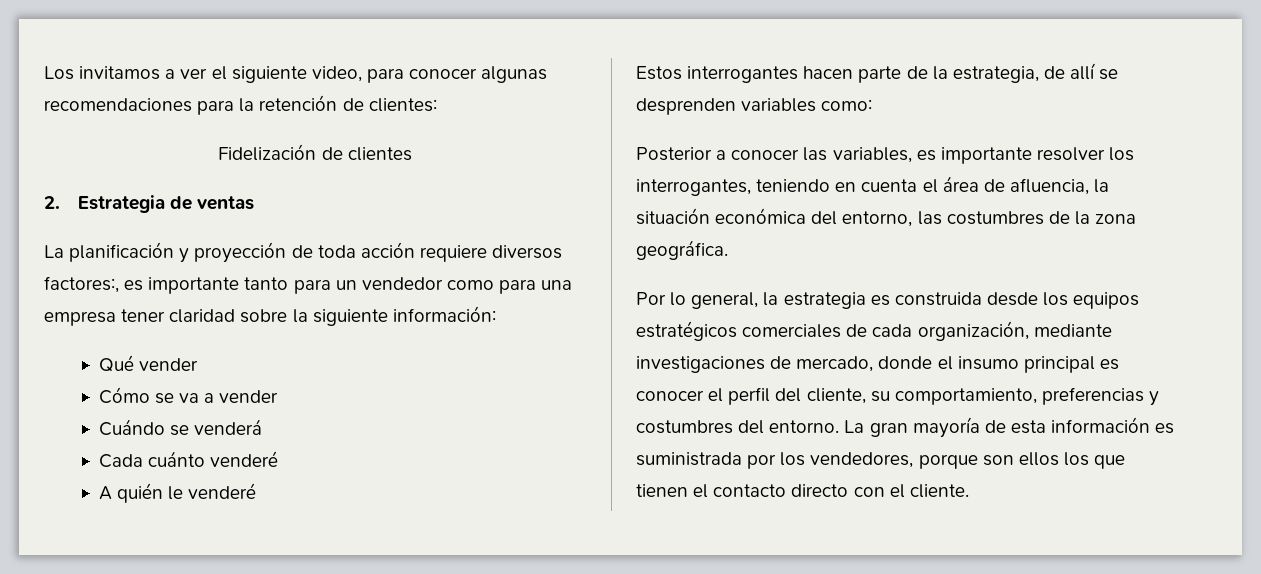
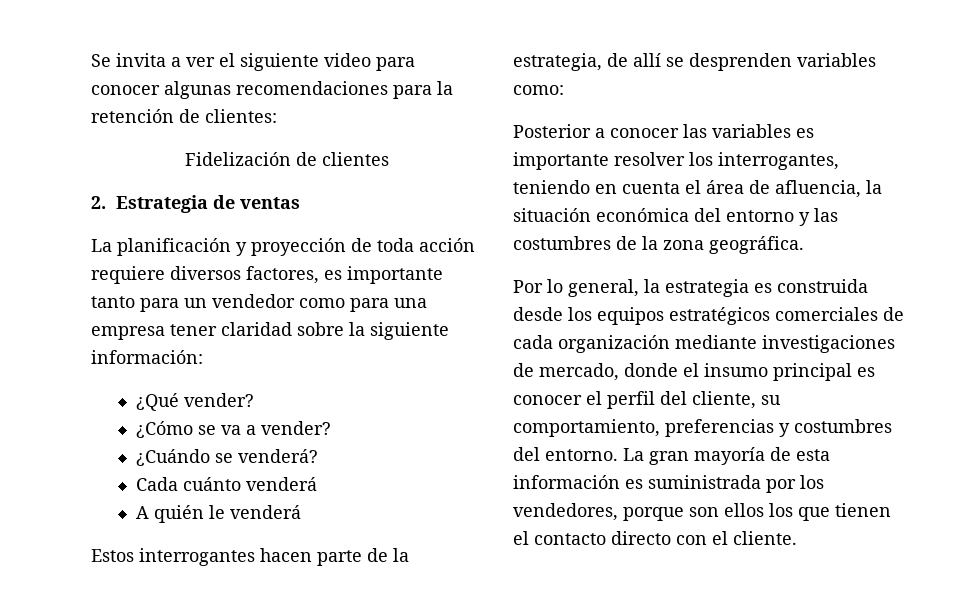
- Los invitamos a ver el siguiente video, para conocer algunas recomendaciones para la retención de clientes:
+ Se invita a ver el siguiente video para conocer algunas recomendaciones para la retención de clientes:
- La planificación y proyección de toda acción requiere diversos factores:, es importante tanto para un vendedor como para una empresa tener claridad sobre la siguiente información:
+ La planificación y proyección de toda acción requiere diversos factores, es importante tanto para un vendedor como para una empresa tener claridad sobre la siguiente información:
- Qué vender
- Cómo se va a vender
- Cuándo se venderá
+ ¿Qué vender?
+ ¿Cómo se va a vender?
+ ¿Cuándo se venderá?
- Cada cuánto venderé
+ Cada cuánto venderá
- A quién le venderé
+ A quién le venderá
- Posterior a conocer las variables, es importante resolver los interrogantes, teniendo en cuenta el área de afluencia, la situación económica del entorno, las costumbres de la zona geográfica.
+ Posterior a conocer las variables es importante resolver los interrogantes, teniendo en cuenta el área de afluencia, la situación económica del entorno y las costumbres de la zona geográfica.
- Por lo general, la estrategia es construida desde los equipos estratégicos comerciales de cada organización, mediante investigaciones de mercado, donde el insumo principal es conocer el perfil del cliente, su comportamiento, preferencias y costumbres del entorno.
+ Por lo general, la estrategia es construida desde los equipos estratégicos comerciales de cada organización mediante investigaciones de mercado, donde el insumo principal es conocer el perfil del cliente, su comportamiento, preferencias y costumbres del entorno.

